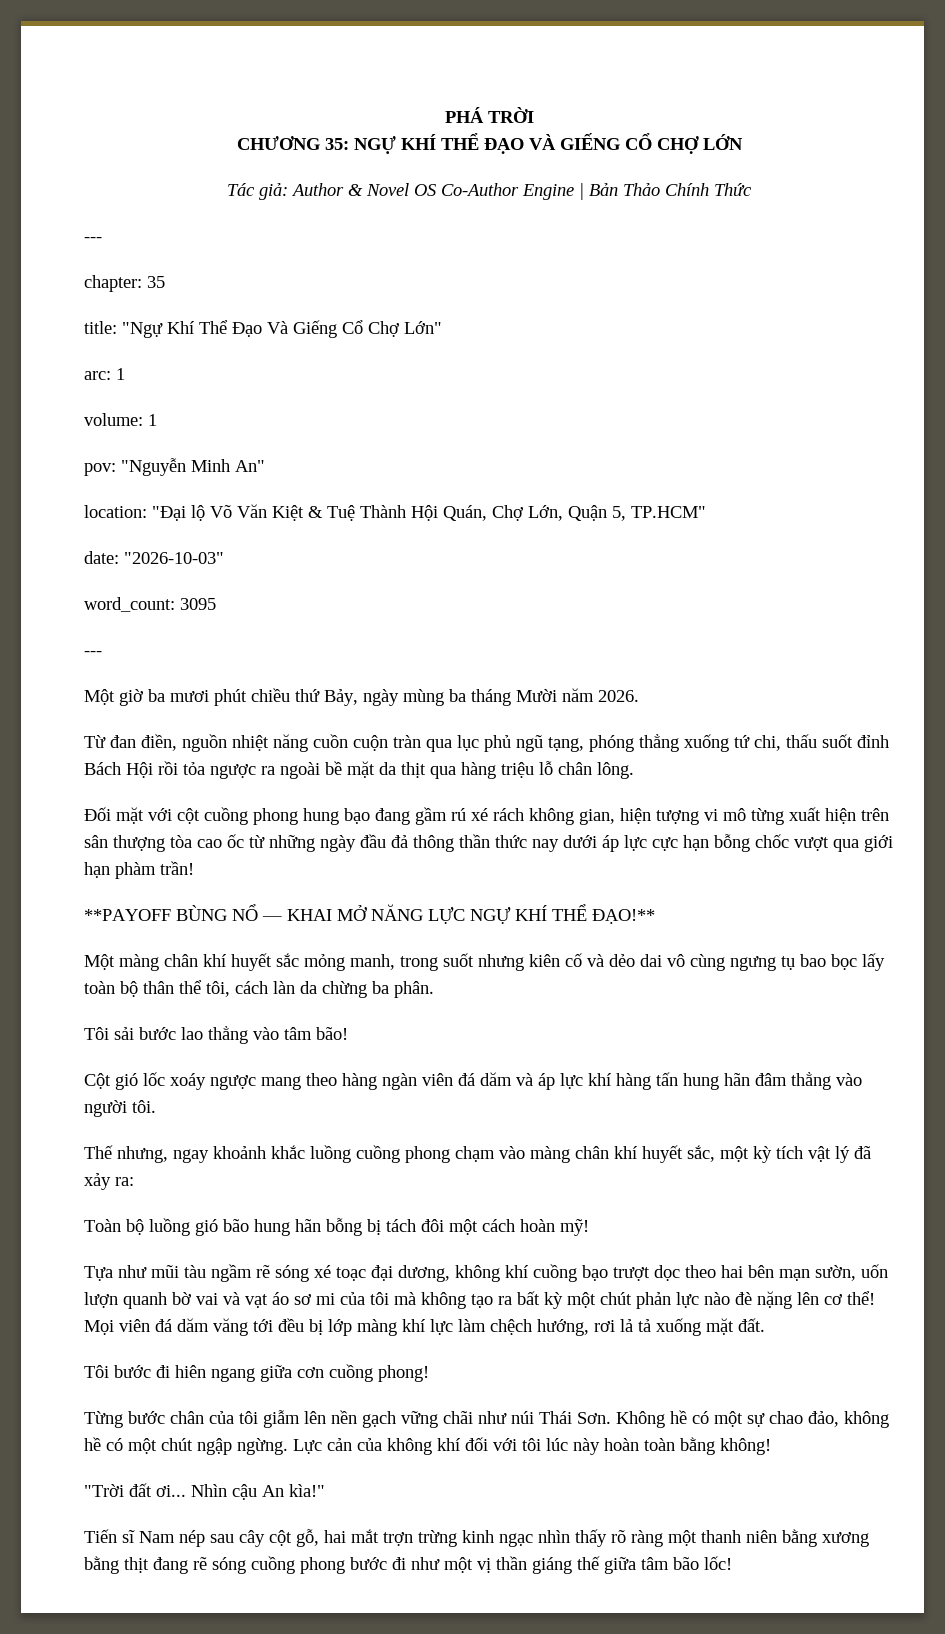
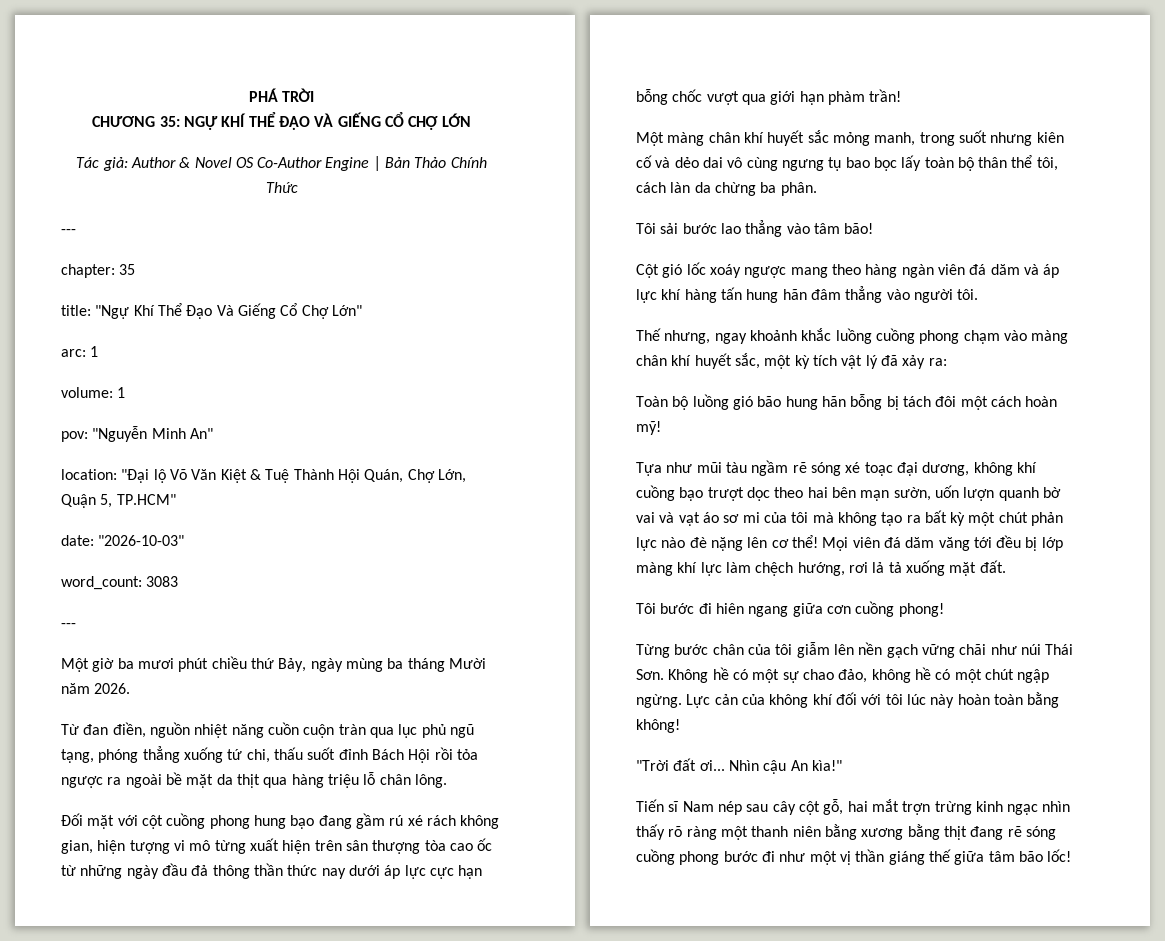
- word_count: 3095
+ word_count: 3083
- **PAYOFF BÙNG NỔ — KHAI MỞ NĂNG LỰC NGỰ KHÍ THỂ ĐẠO!**

